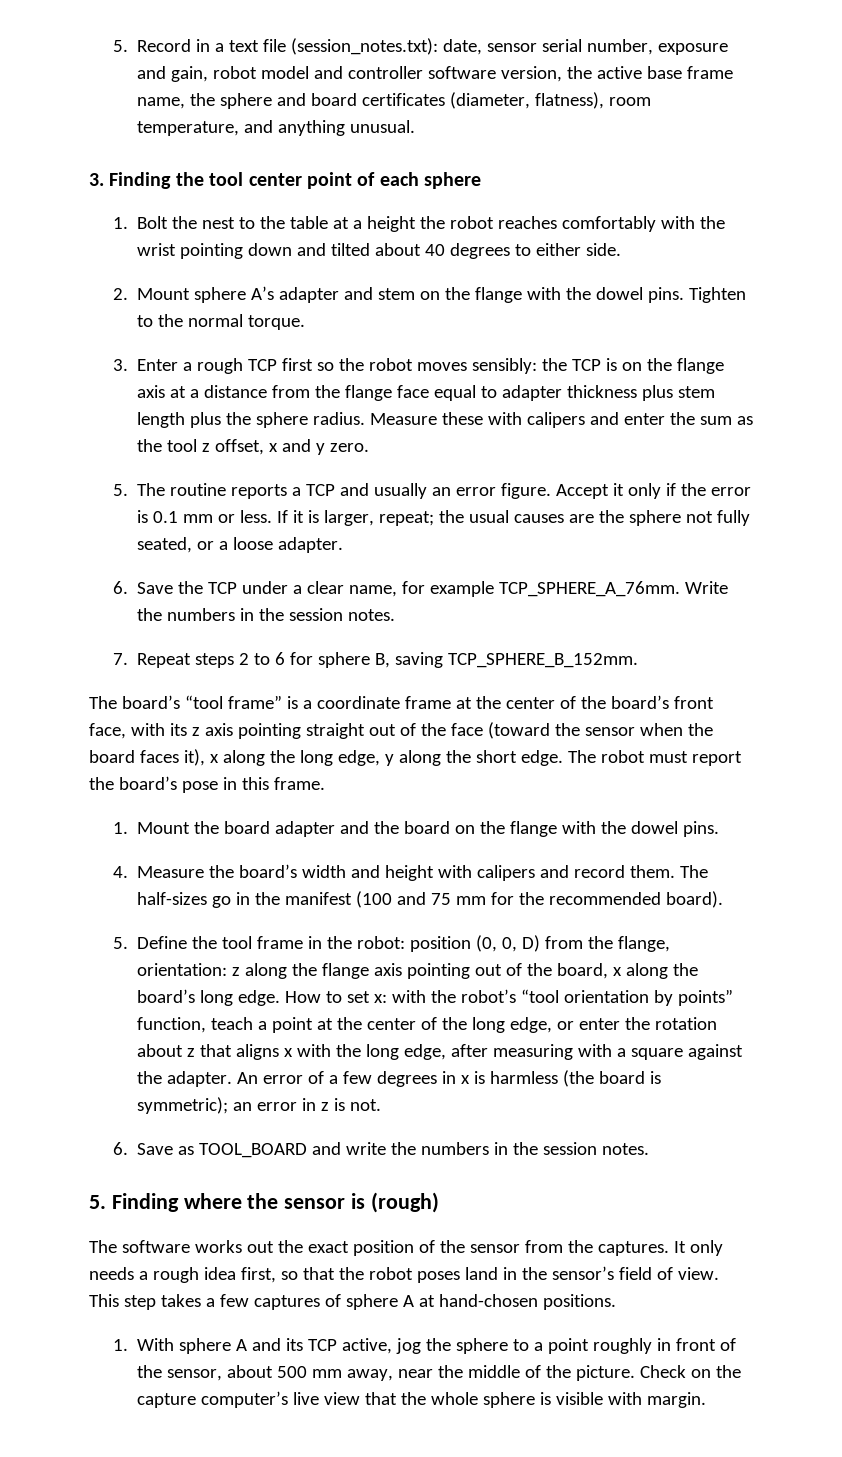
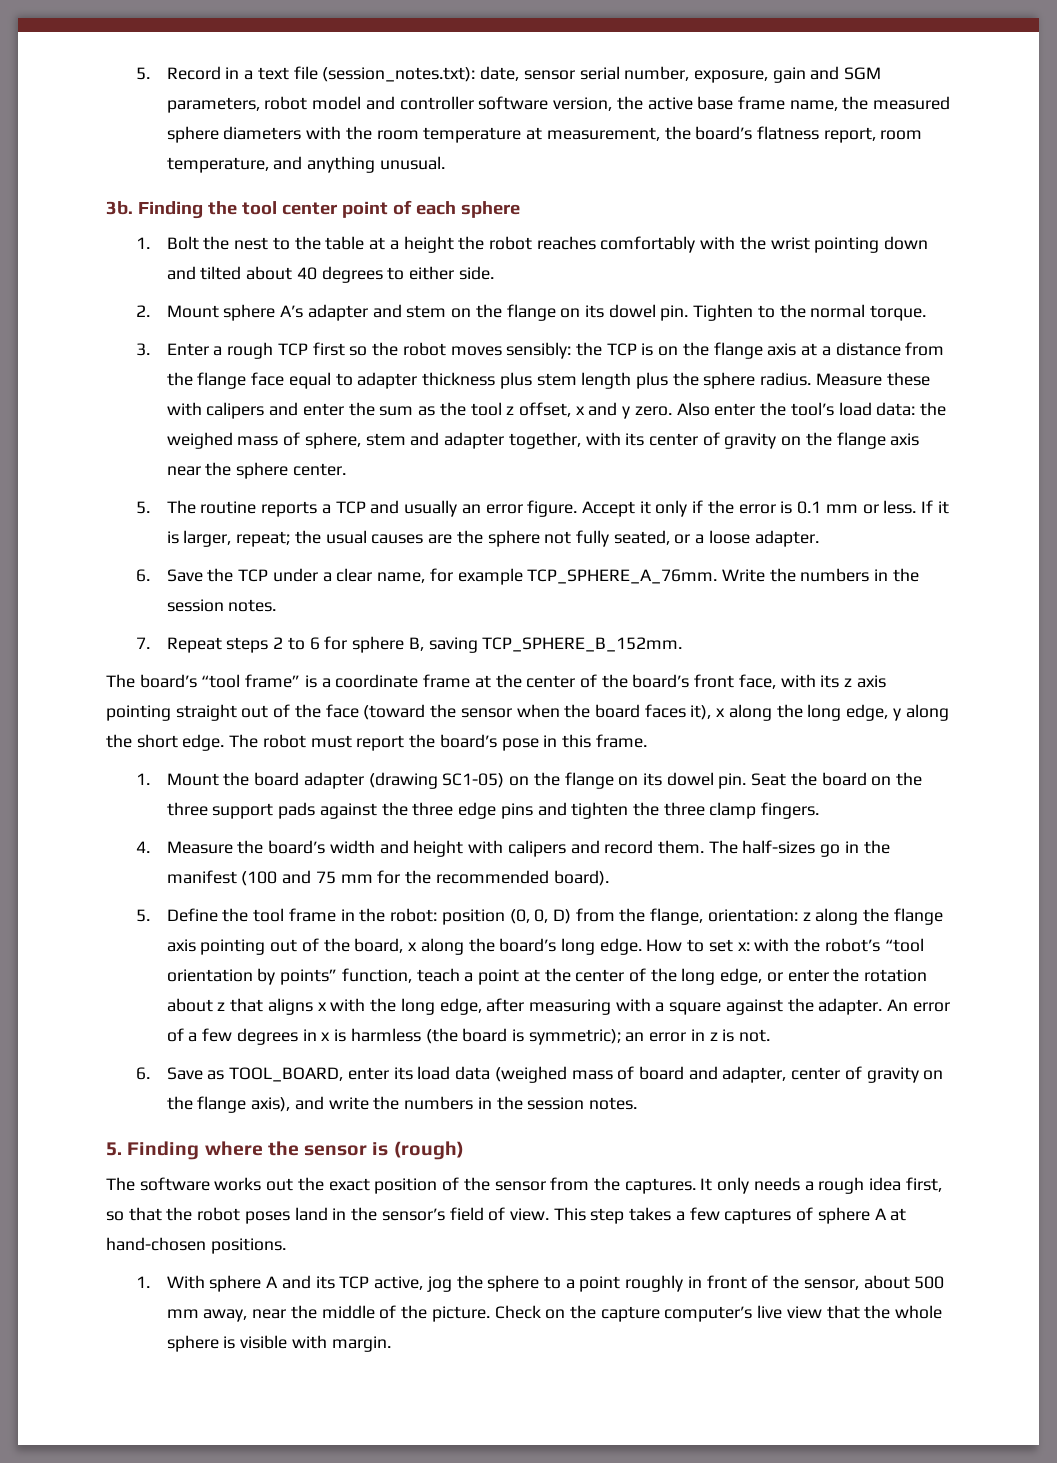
- 5. Record in a text file (session_notes.txt): date, sensor serial number, exposure and gain, robot model and controller software version, the active base frame name, the sphere and board certificates (diameter, flatness), room temperature, and anything unusual.
+ 5. Record in a text file (session_notes.txt): date, sensor serial number, exposure, gain and SGM parameters, robot model and controller software version, the active base frame name, the measured sphere diameters with the room temperature at measurement, the board’s flatness report, room temperature, and anything unusual.
- 3. Finding the tool center point of each sphere
+ 3b. Finding the tool center point of each sphere
- 2. Mount sphere A’s adapter and stem on the flange with the dowel pins.
+ 2. Mount sphere A’s adapter and stem on the flange on its dowel pin.
+ Also enter the tool’s load data: the weighed mass of sphere, stem and adapter together, with its center of gravity on the flange axis near the sphere center.
- 1. Mount the board adapter and the board on the flange with the dowel pins.
+ 1. Mount the board adapter (drawing SC1-05) on the flange on its dowel pin. Seat the board on the three support pads against the three edge pins and tighten the three clamp fingers.
- 6. Save as TOOL_BOARD and write the numbers in the session notes.
+ 6. Save as TOOL_BOARD, enter its load data (weighed mass of board and adapter, center of gravity on the flange axis), and write the numbers in the session notes.

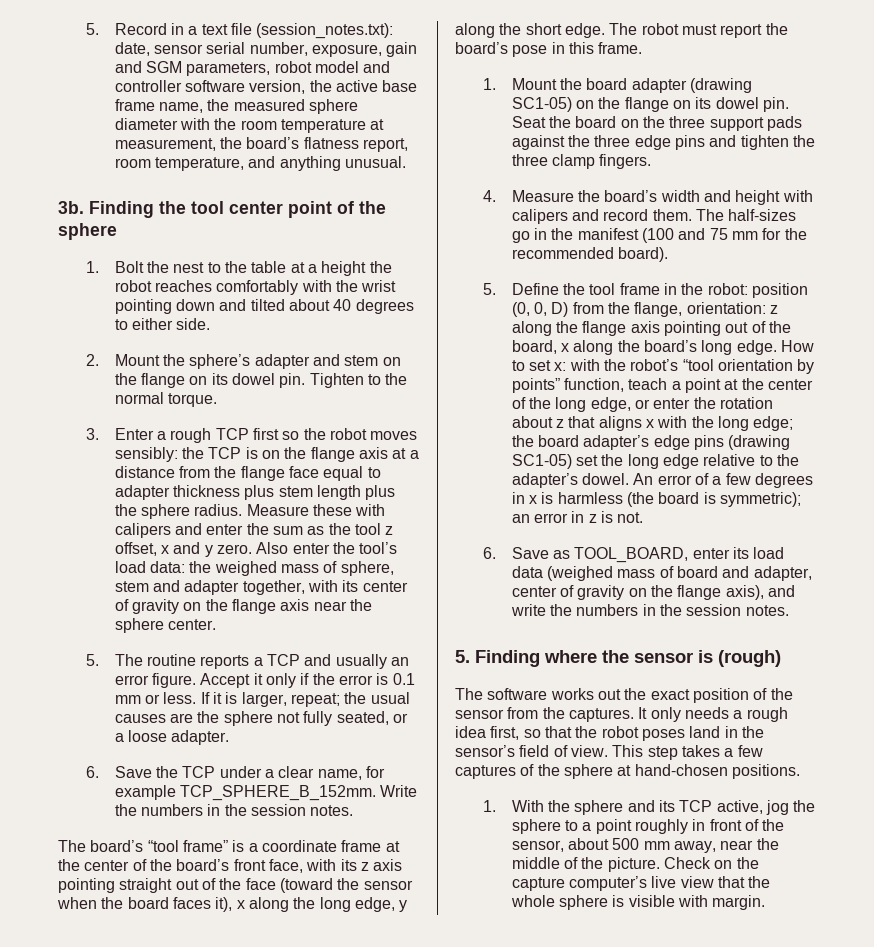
- 5. Record in a text file (session_notes.txt): date, sensor serial number, exposure, gain and SGM parameters, robot model and controller software version, the active base frame name, the measured sphere diameters with the room temperature at measurement, the board’s flatness report, room temperature, and anything unusual.
+ 5. Record in a text file (session_notes.txt): date, sensor serial number, exposure, gain and SGM parameters, robot model and controller software version, the active base frame name, the measured sphere diameter with the room temperature at measurement, the board’s flatness report, room temperature, and anything unusual.
- Finding the tool center point of each sphere
+ Finding the tool center point of the sphere
- 2. Mount sphere A’s adapter and stem on the flange on its dowel pin.
+ 2. Mount the sphere’s adapter and stem on the flange on its dowel pin.
- 6. Save the TCP under a clear name, for example TCP_SPHERE_A_76mm.
+ 6. Save the TCP under a clear name, for example TCP_SPHERE_B_152mm.
- 7. Repeat steps 2 to 6 for sphere B, saving TCP_SPHERE_B_152mm.
- How to set x: with the robot’s “tool orientation by points” function, teach a point at the center of the long edge, or enter the rotation about z that aligns x with the long edge, after measuring with a square against the adapter.
+ How to set x: with the robot’s “tool orientation by points” function, teach a point at the center of the long edge, or enter the rotation about z that aligns x with the long edge; the board adapter’s edge pins (drawing SC1-05) set the long edge relative to the adapter’s dowel.
- This step takes a few captures of sphere A at hand-chosen positions.
+ This step takes a few captures of the sphere at hand-chosen positions.
- 1. With sphere A and its TCP active, jog the sphere to a point roughly in front of the sensor, about 500 mm away, near the middle of the picture.
+ 1. With the sphere and its TCP active, jog the sphere to a point roughly in front of the sensor, about 500 mm away, near the middle of the picture.

